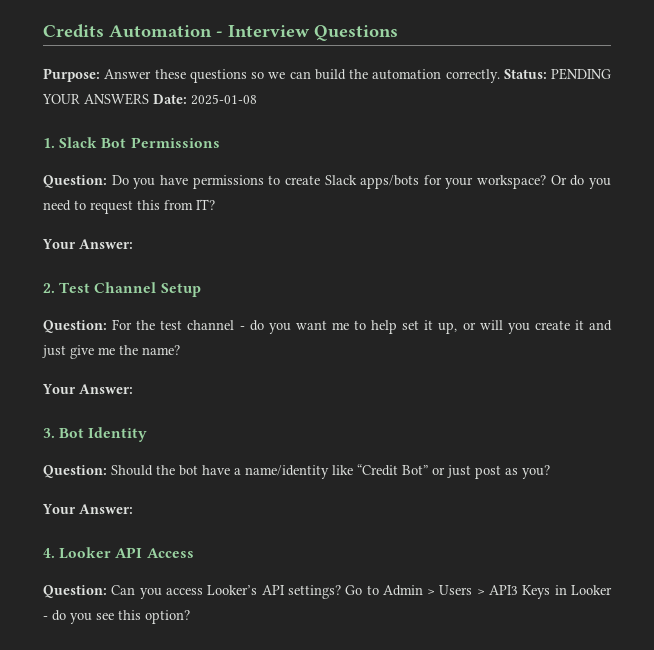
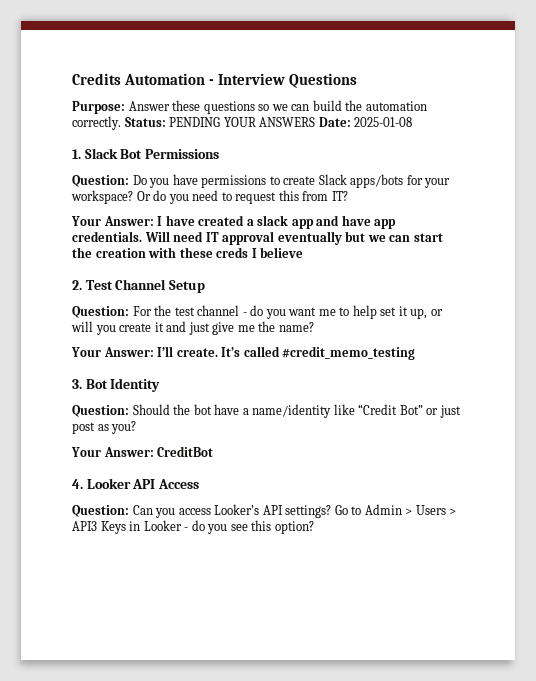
  Or do you need to request this from IT?
- Your Answer:
+ Your Answer: I have created a slack app and have app credentials. Will need IT approval eventually but we can start the creation with these creds I believe
  Question: For the test channel - do you want me to help set it up, or will you create it and just give me the name?
- Your Answer:
+ Your Answer: I’ll create. It’s called #credit_memo_testing
  Question: Should the bot have a name/identity like “Credit Bot” or just post as you?
- Your Answer:
+ Your Answer: CreditBot

